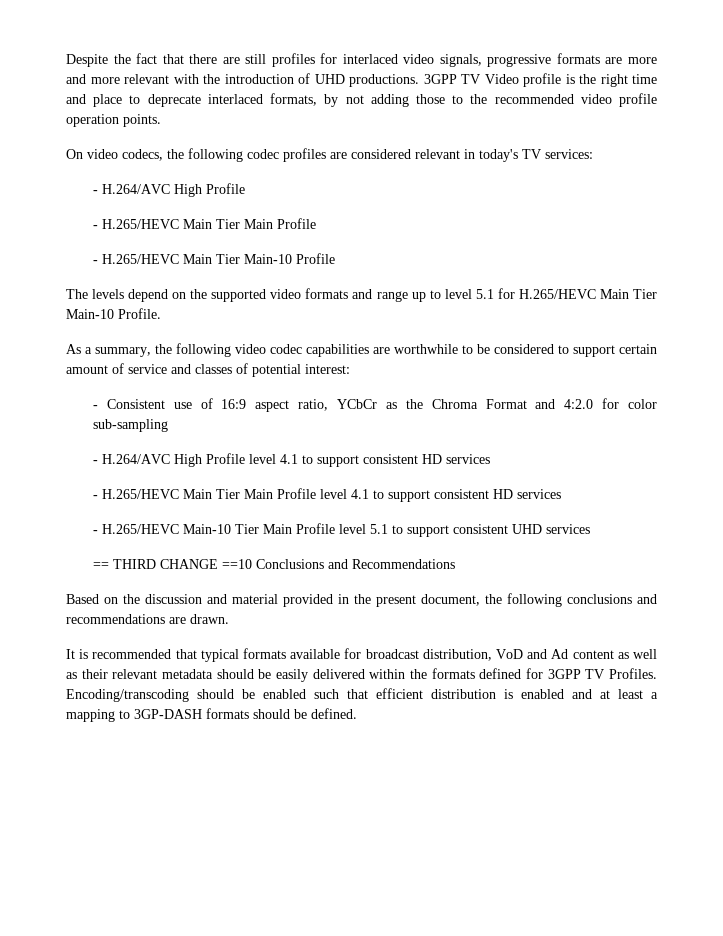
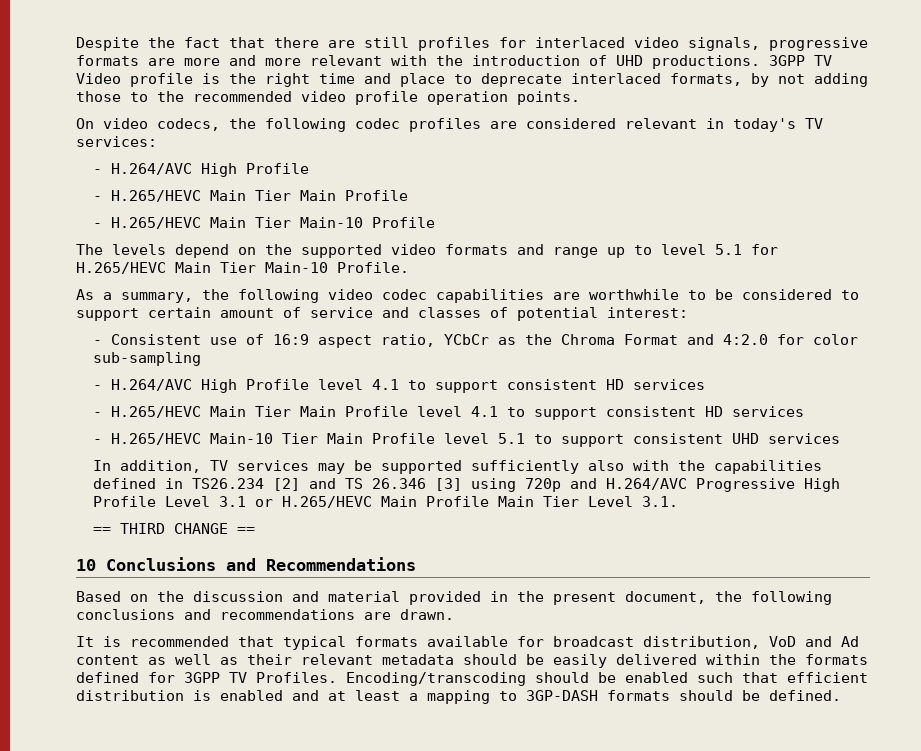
+ In addition, TV services may be supported sufficiently also with the capabilities defined in TS26.234 [2] and TS 26.346 [3] using 720p and H.264/AVC Progressive High Profile Level 3.1 or H.265/HEVC Main Profile Main Tier Level 3.1.
- == THIRD CHANGE ==10 Conclusions and Recommendations
+ == THIRD CHANGE ==
+ 10 Conclusions and Recommendations

